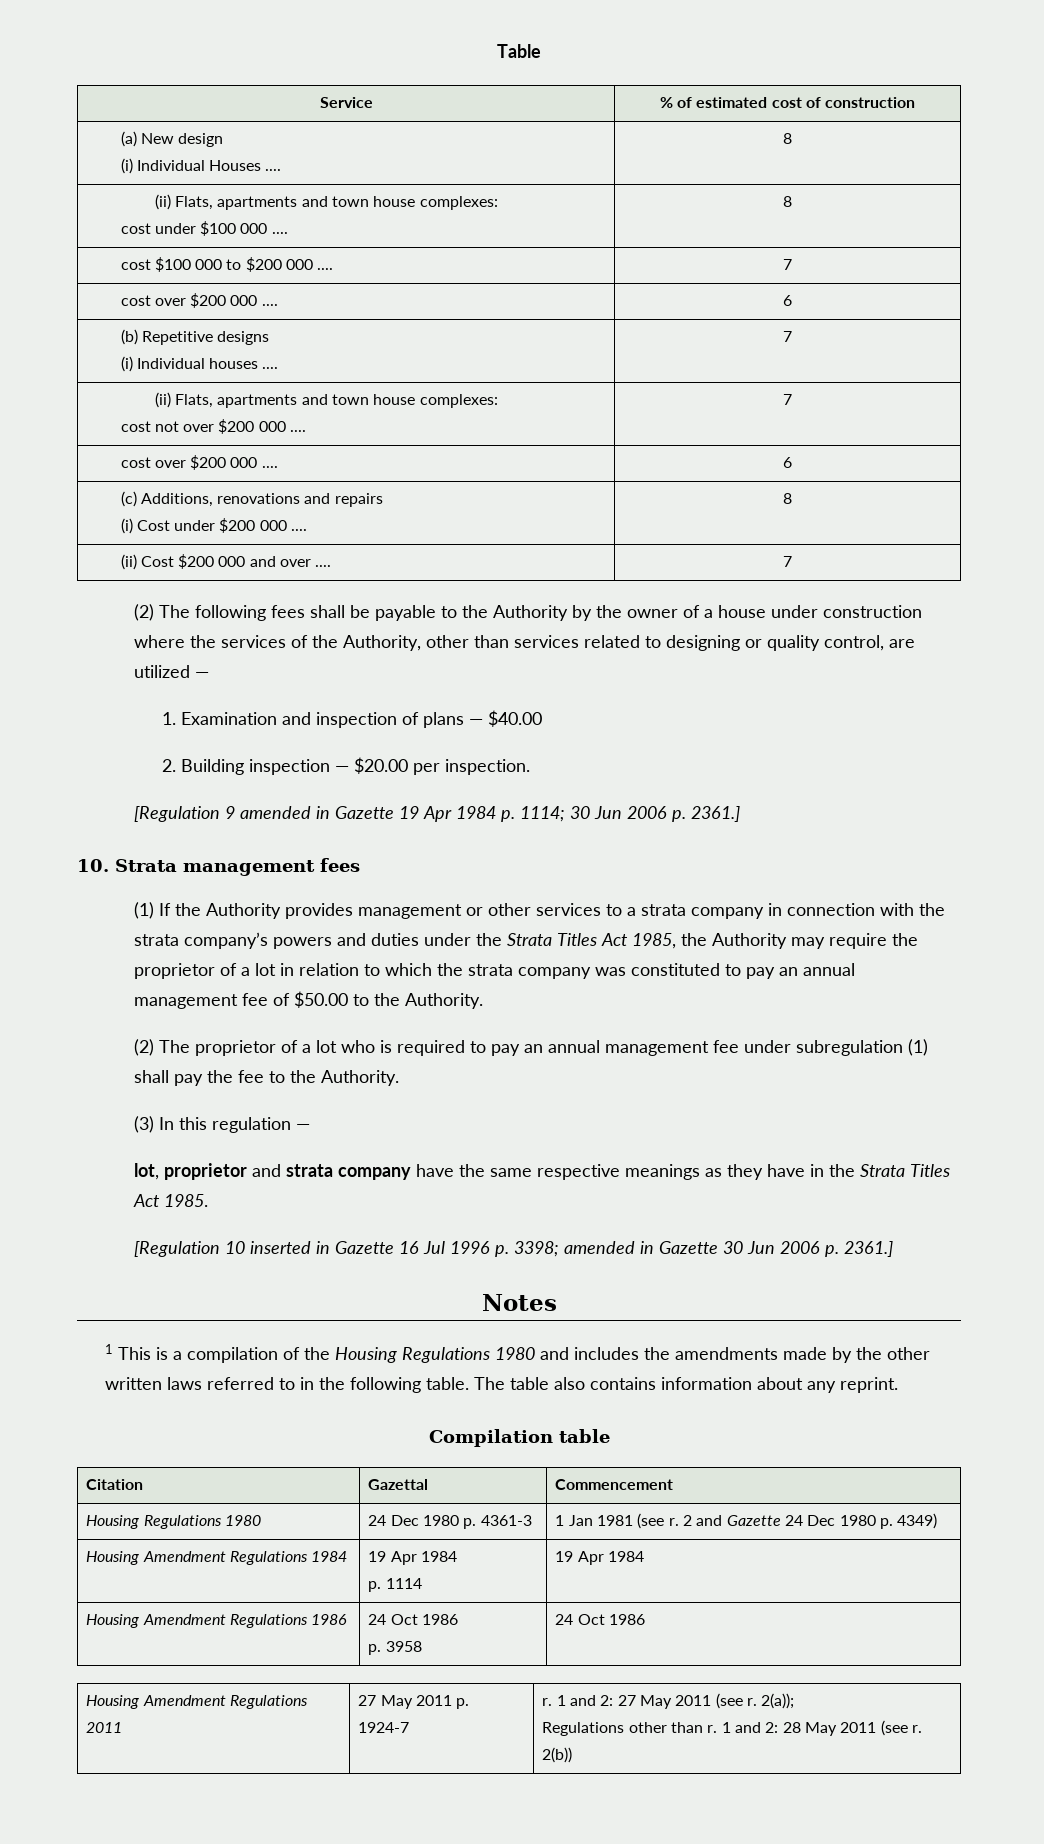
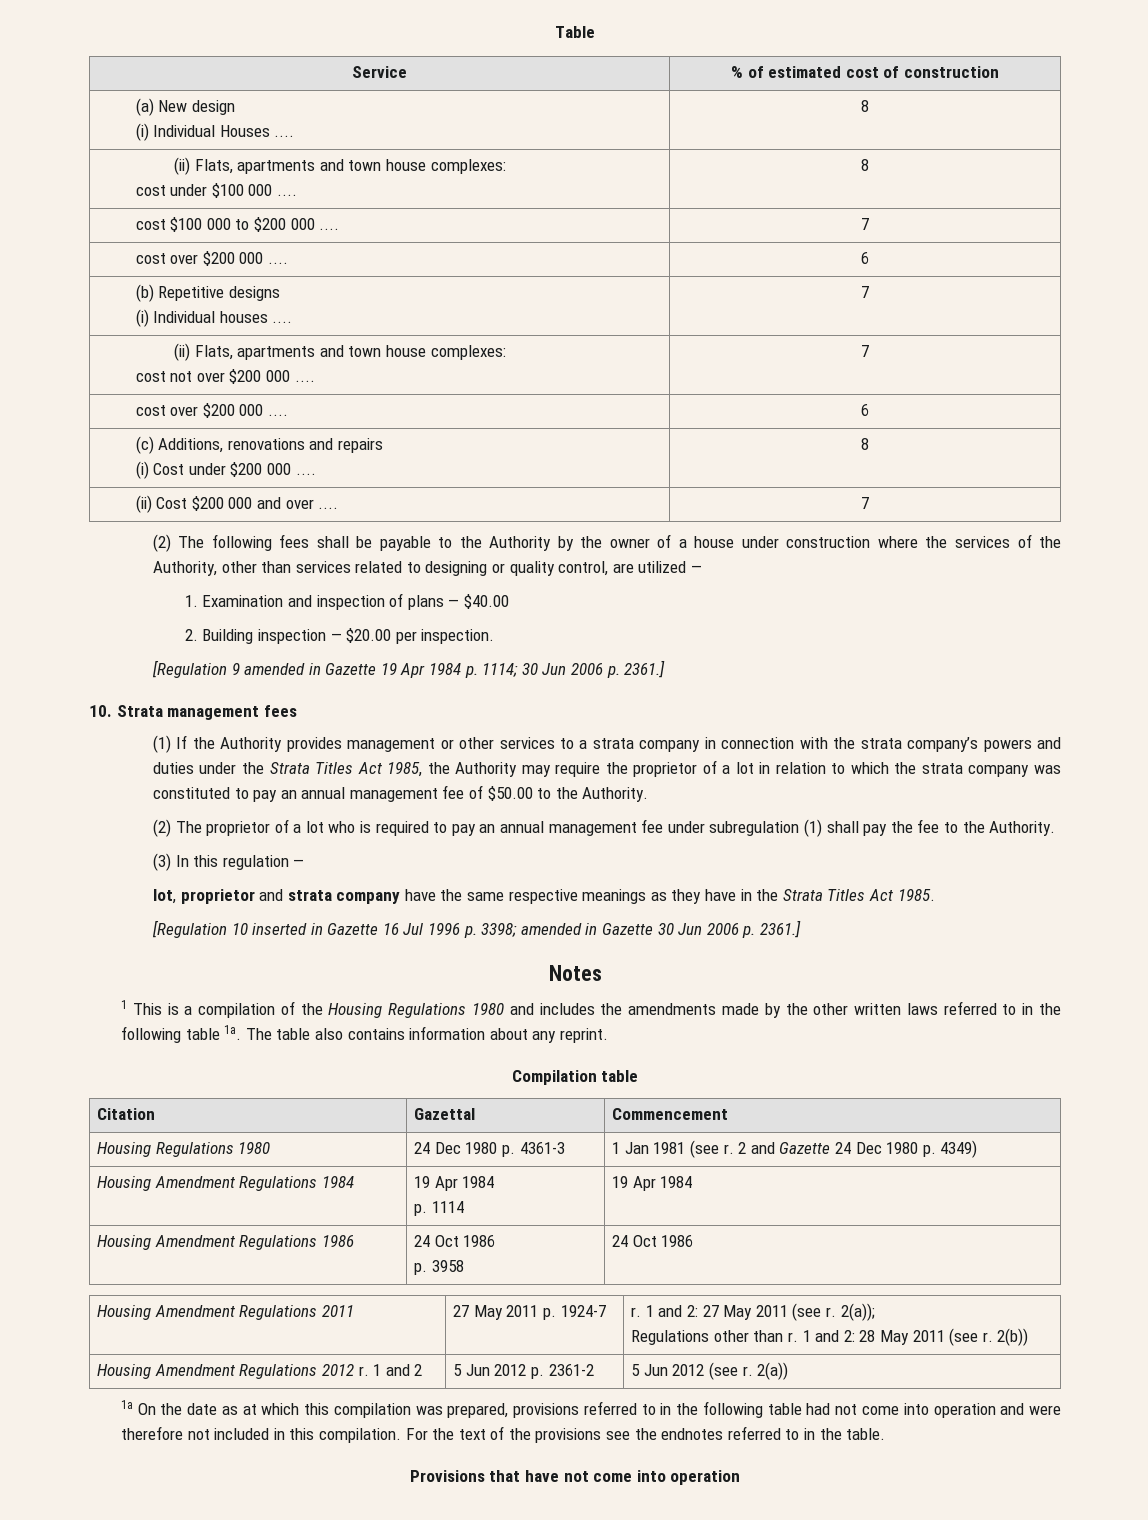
- 1 This is a compilation of the Housing Regulations 1980 and includes the amendments made by the other written laws referred to in the following table.
+ 1 This is a compilation of the Housing Regulations 1980 and includes the amendments made by the other written laws referred to in the following table 1a.
+ Housing Amendment Regulations 2012 r. 1 and 2 | 5 Jun 2012 p. 2361-2 | 5 Jun 2012 (see r. 2(a))
+ 1a On the date as at which this compilation was prepared, provisions referred to in the following table had not come into operation and were therefore not included in this compilation. For the text of the provisions see the endnotes referred to in the table.
+ Provisions that have not come into operation

